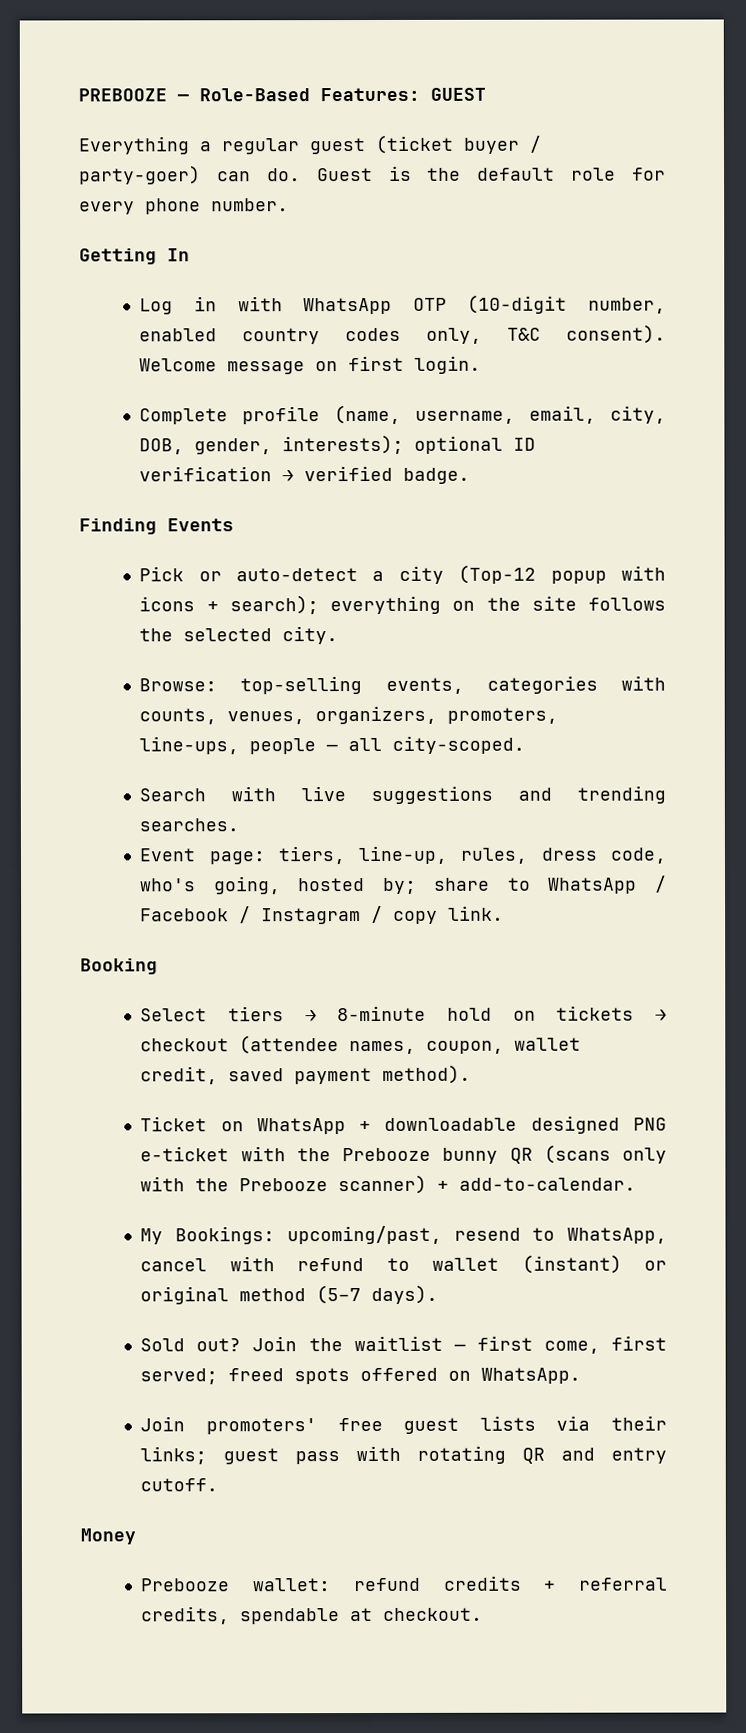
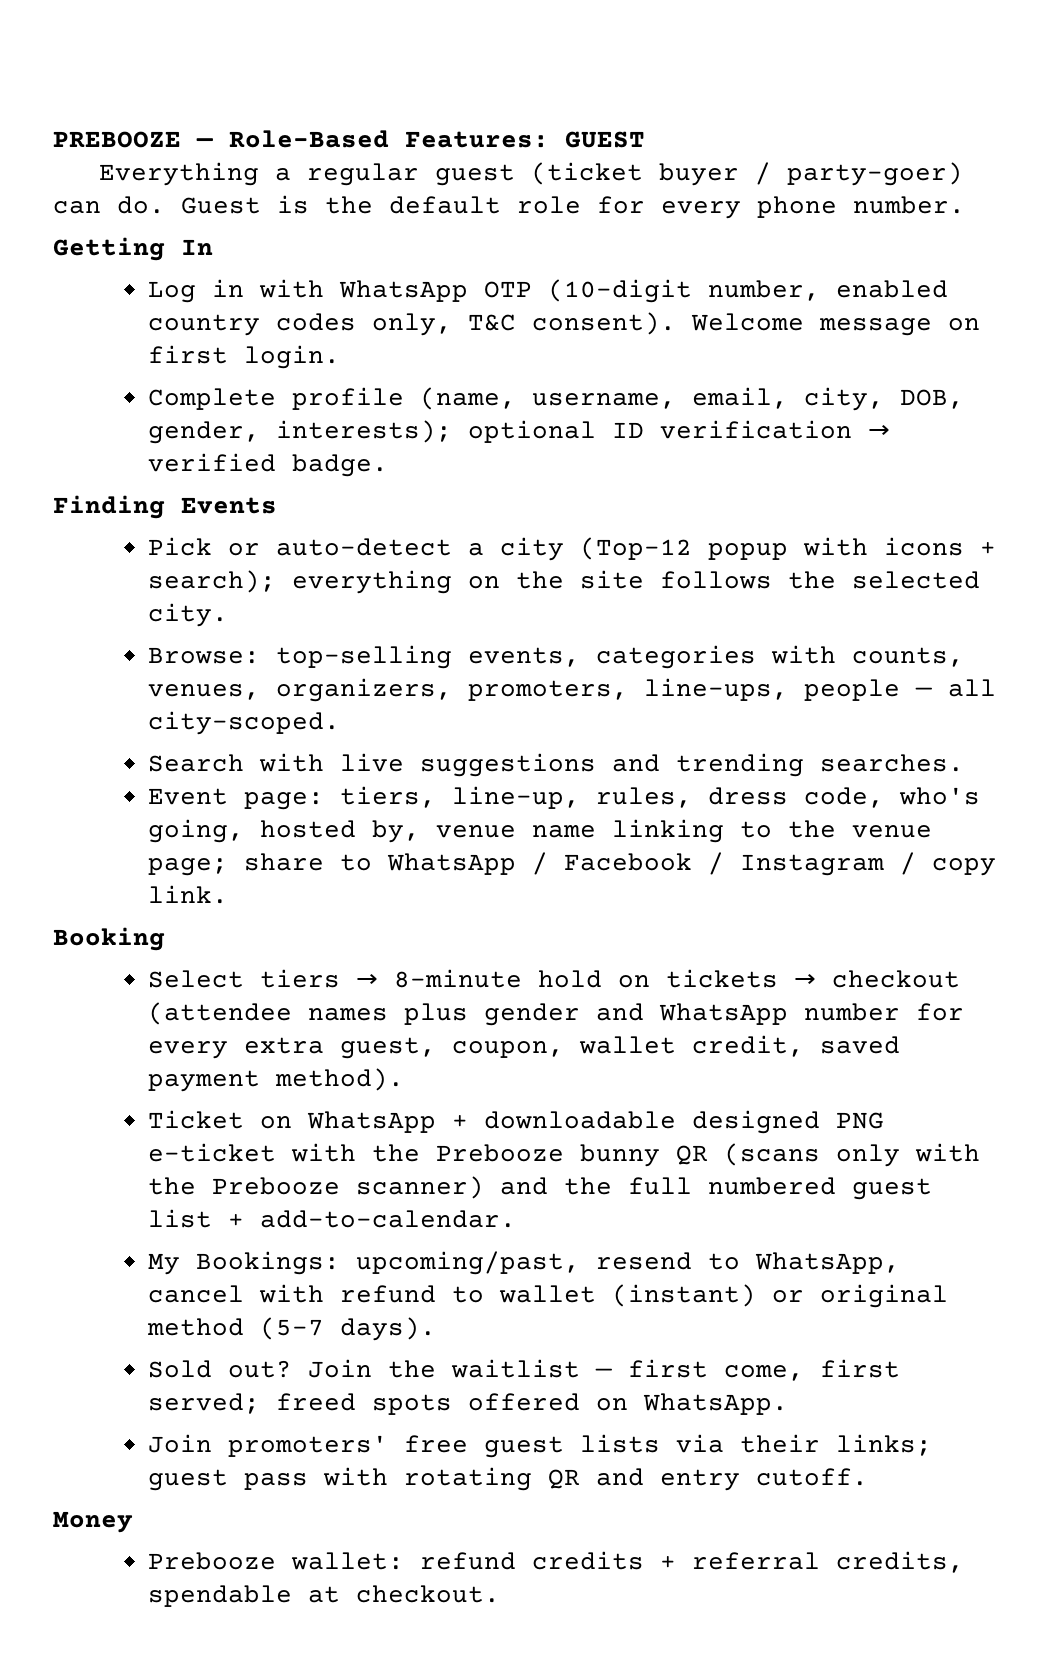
- Event page: tiers, line-up, rules, dress code, who's going, hosted by; share to WhatsApp / Facebook / Instagram / copy link.
+ Event page: tiers, line-up, rules, dress code, who's going, hosted by, venue name linking to the venue page; share to WhatsApp / Facebook / Instagram / copy link.
- Select tiers → 8-minute hold on tickets → checkout (attendee names, coupon, wallet credit, saved payment method).
+ Select tiers → 8-minute hold on tickets → checkout (attendee names plus gender and WhatsApp number for every extra guest, coupon, wallet credit, saved payment method).
- Ticket on WhatsApp + downloadable designed PNG e-ticket with the Prebooze bunny QR (scans only with the Prebooze scanner) + add-to-calendar.
+ Ticket on WhatsApp + downloadable designed PNG e-ticket with the Prebooze bunny QR (scans only with the Prebooze scanner) and the full numbered guest list + add-to-calendar.

